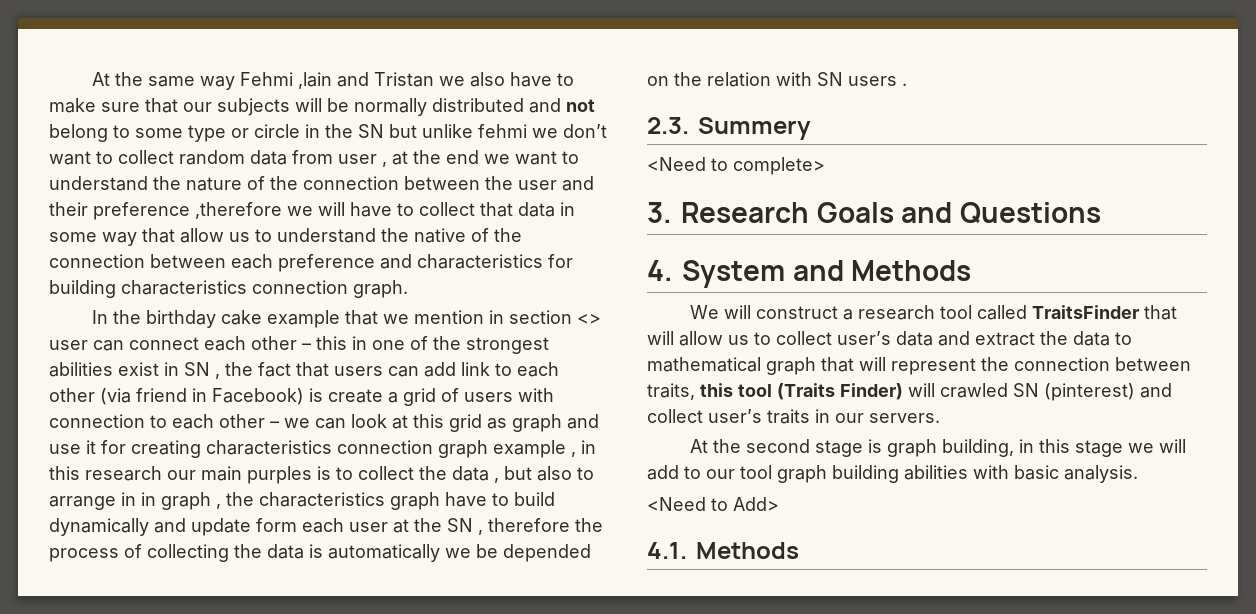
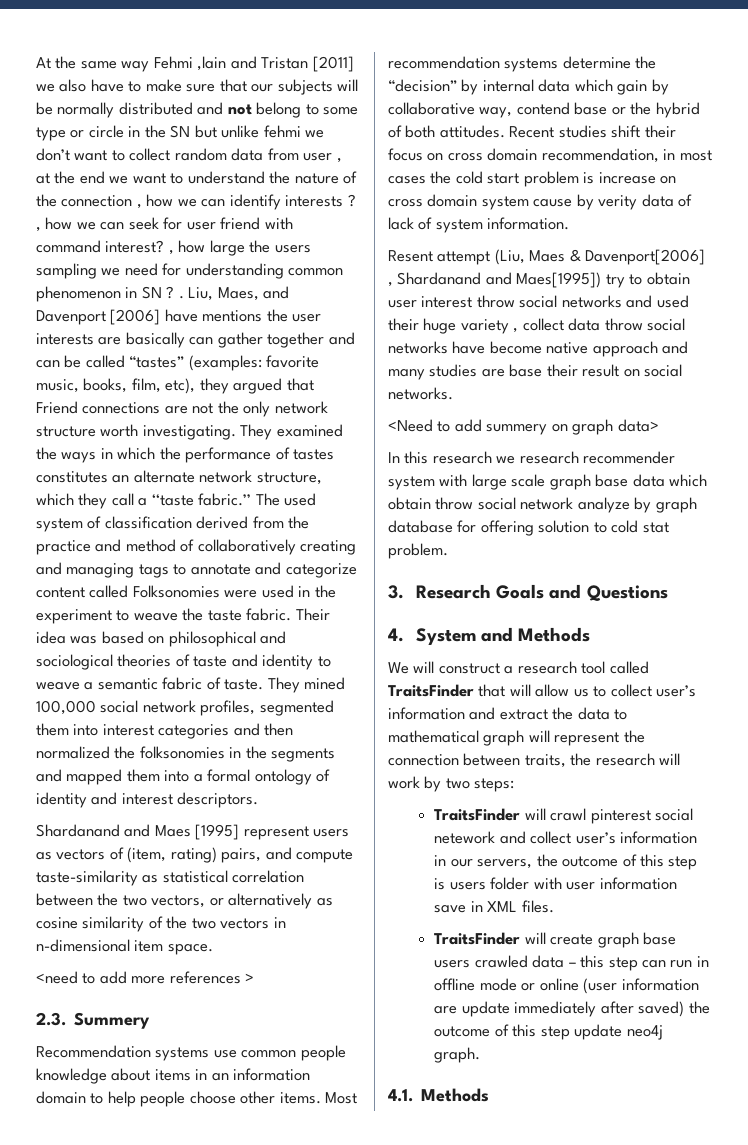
- At the same way Fehmi ,lain and Tristan we also have to make sure that our subjects will be normally distributed and not belong to some type or circle in the SN but unlike fehmi we don’t want to collect random data from user , at the end we want to understand the nature of the connection between the user and their preference ,therefore we will have to collect that data in some way that allow us to understand the native of the connection between each preference and characteristics for building characteristics connection graph.
- In the birthday cake example that we mention in section <> user can connect each other – this in one of the strongest abilities exist in SN , the fact that users can add link to each other (via friend in Facebook) is create a grid of users with connection to each other – we can look at this grid as graph and use it for creating characteristics connection graph example , in this research our main purples is to collect the data , but also to arrange in in graph , the characteristics graph have to build dynamically and update form each user at the SN , therefore the process of collecting the data is automatically we be depended on the relation with SN users .
+ At the same way Fehmi ,lain and Tristan [2011] we also have to make sure that our subjects will be normally distributed and not belong to some type or circle in the SN but unlike fehmi we don’t want to collect random data from user , at the end we want to understand the nature of the connection , how we can identify interests ? , how we can seek for user friend with command interest? , how large the users sampling we need for understanding common phenomenon in SN ? . Liu, Maes, and Davenport [2006] have mentions the user interests are basically can gather together and can be called “tastes” (examples: favorite music, books, film, etc), they argued that Friend connections are not the only network structure worth investigating. They examined the ways in which the performance of tastes constitutes an alternate network structure, which they call a ‘‘taste fabric.’’ The used system of classification derived from the practice and method of collaboratively creating and managing tags to annotate and categorize content called Folksonomies were used in the experiment to weave the taste fabric. Their idea was based on philosophical and sociological theories of taste and identity to weave a semantic fabric of taste. They mined 100,000 social network profiles, segmented them into interest categories and then normalized the folksonomies in the segments and mapped them into a formal ontology of identity and interest descriptors.
+ Shardanand and Maes [1995] represent users as vectors of (item, rating) pairs, and compute taste-similarity as statistical correlation between the two vectors, or alternatively as cosine similarity of the two vectors in n-dimensional item space.
+ <need to add more references >
  2.3. Summery
- <Need to complete>
+ Recommendation systems use common people knowledge about items in an information domain to help people choose other items. Most recommendation systems determine the “decision” by internal data which gain by collaborative way, contend base or the hybrid of both attitudes. Recent studies shift their focus on cross domain recommendation, in most cases the cold start problem is increase on cross domain system cause by verity data of lack of system information.
+ Resent attempt (Liu, Maes & Davenport[2006] , Shardanand and Maes[1995]) try to obtain user interest throw social networks and used their huge variety , collect data throw social networks have become native approach and many studies are base their result on social networks.
+ <Need to add summery on graph data>
+ In this research we research recommender system with large scale graph base data which obtain throw social network analyze by graph database for offering solution to cold stat problem.
- We will construct a research tool called TraitsFinder that will allow us to collect user’s data and extract the data to mathematical graph that will represent the connection between traits, this tool (Traits Finder) will crawled SN (pinterest) and collect user’s traits in our servers.
- At the second stage is graph building, in this stage we will add to our tool graph building abilities with basic analysis.
- <Need to Add>
+ We will construct a research tool called TraitsFinder that will allow us to collect user’s information and extract the data to mathematical graph will represent the connection between traits, the research will work by two steps:
+ TraitsFinder will crawl pinterest social netework and collect user’s information in our servers, the outcome of this step is users folder with user information save in XML files.
+ TraitsFinder will create graph base users crawled data – this step can run in offline mode or online (user information are update immediately after saved) the outcome of this step update neo4j graph.

